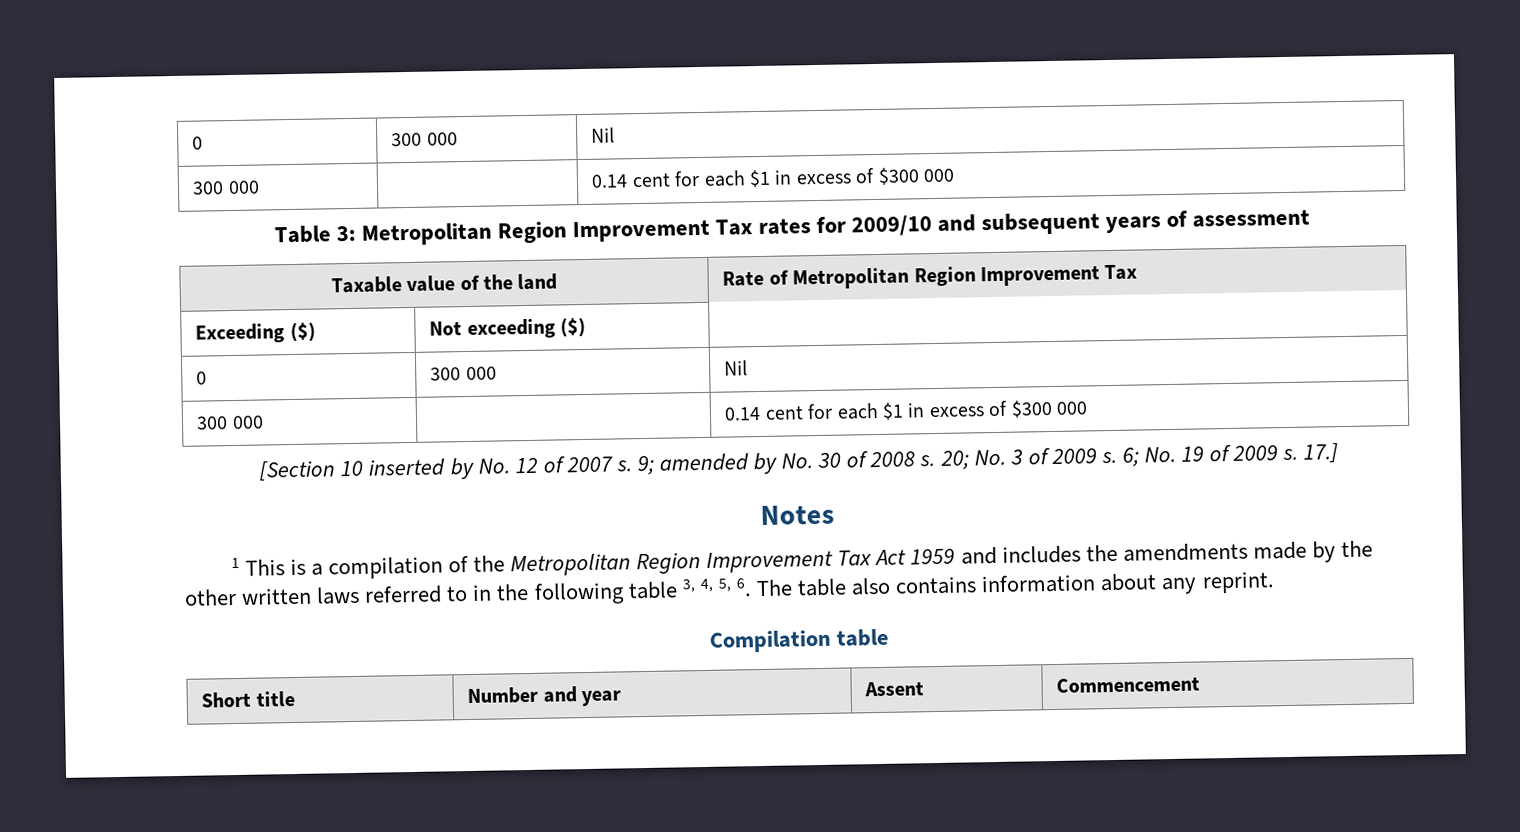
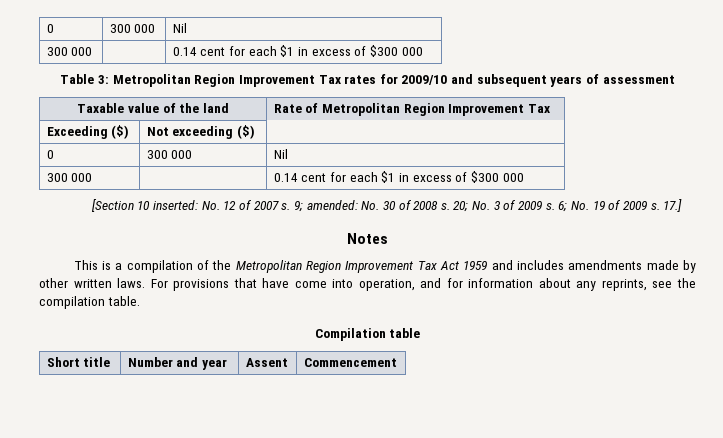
- [Section 10 inserted by No. 12 of 2007 s.
+ [Section 10 inserted: No. 12 of 2007 s.
- 9; amended by No. 30 of 2008 s.
+ 9; amended: No. 30 of 2008 s.
- 1 This is a compilation of the Metropolitan Region Improvement Tax Act 1959 and includes the amendments made by the other written laws referred to in the following table 3, 4, 5, 6. The table also contains information about any reprint.
+ This is a compilation of the Metropolitan Region Improvement Tax Act 1959 and includes amendments made by other written laws. For provisions that have come into operation, and for information about any reprints, see the compilation table.

